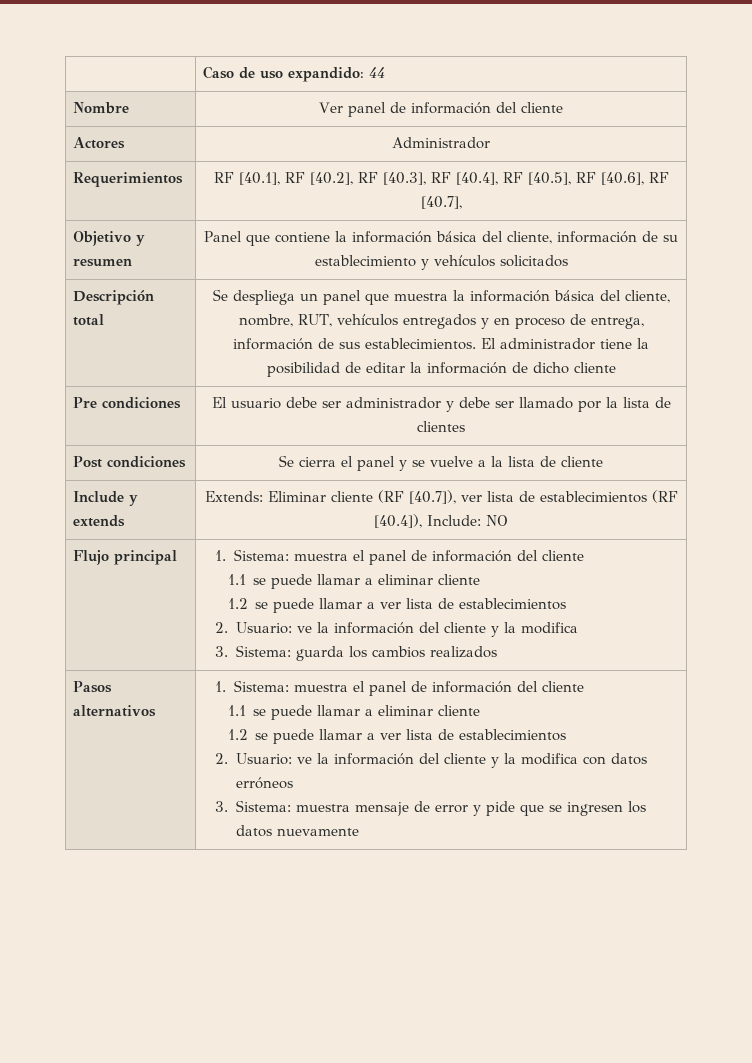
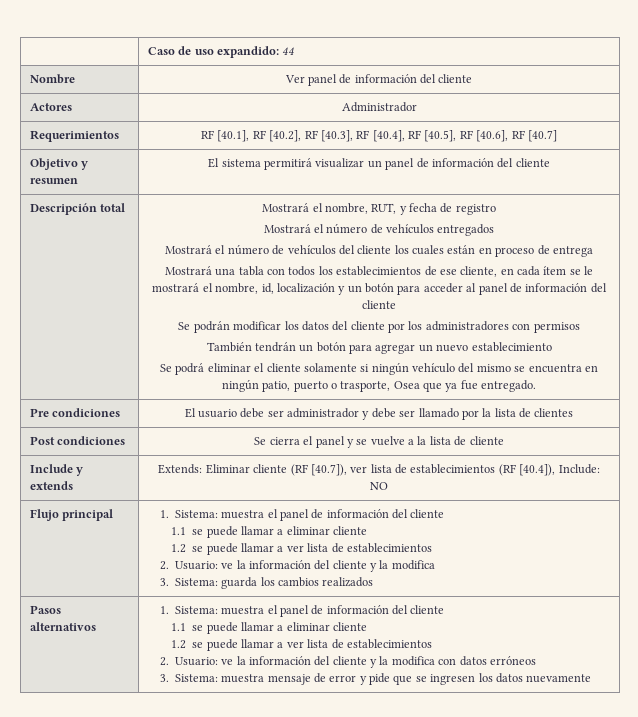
- Requerimientos | RF [40.1], RF [40.2], RF [40.3], RF [40.4], RF [40.5], RF [40.6], RF [40.7],
+ Requerimientos | RF [40.1], RF [40.2], RF [40.3], RF [40.4], RF [40.5], RF [40.6], RF [40.7]
- Objetivo y resumen | Panel que contiene la información básica del cliente, información de su establecimiento y vehículos solicitados
- Descripción total | Se despliega un panel que muestra la información básica del cliente, nombre, RUT, vehículos entregados y en proceso de entrega, información de sus establecimientos. El administrador tiene la posibilidad de editar la información de dicho cliente
+ Objetivo y resumen | El sistema permitirá visualizar un panel de información del cliente
+ Descripción total | Mostrará el nombre, RUT, y fecha de registro
+ Mostrará el número de vehículos entregados
+ Mostrará el número de vehículos del cliente los cuales están en proceso de entrega
+ Mostrará una tabla con todos los establecimientos de ese cliente, en cada ítem se le mostrará el nombre, id, localización y un botón para acceder al panel de información del cliente
+ Se podrán modificar los datos del cliente por los administradores con permisos
+ También tendrán un botón para agregar un nuevo establecimiento
+ Se podrá eliminar el cliente solamente si ningún vehículo del mismo se encuentra en ningún patio, puerto o trasporte, Osea que ya fue entregado.

